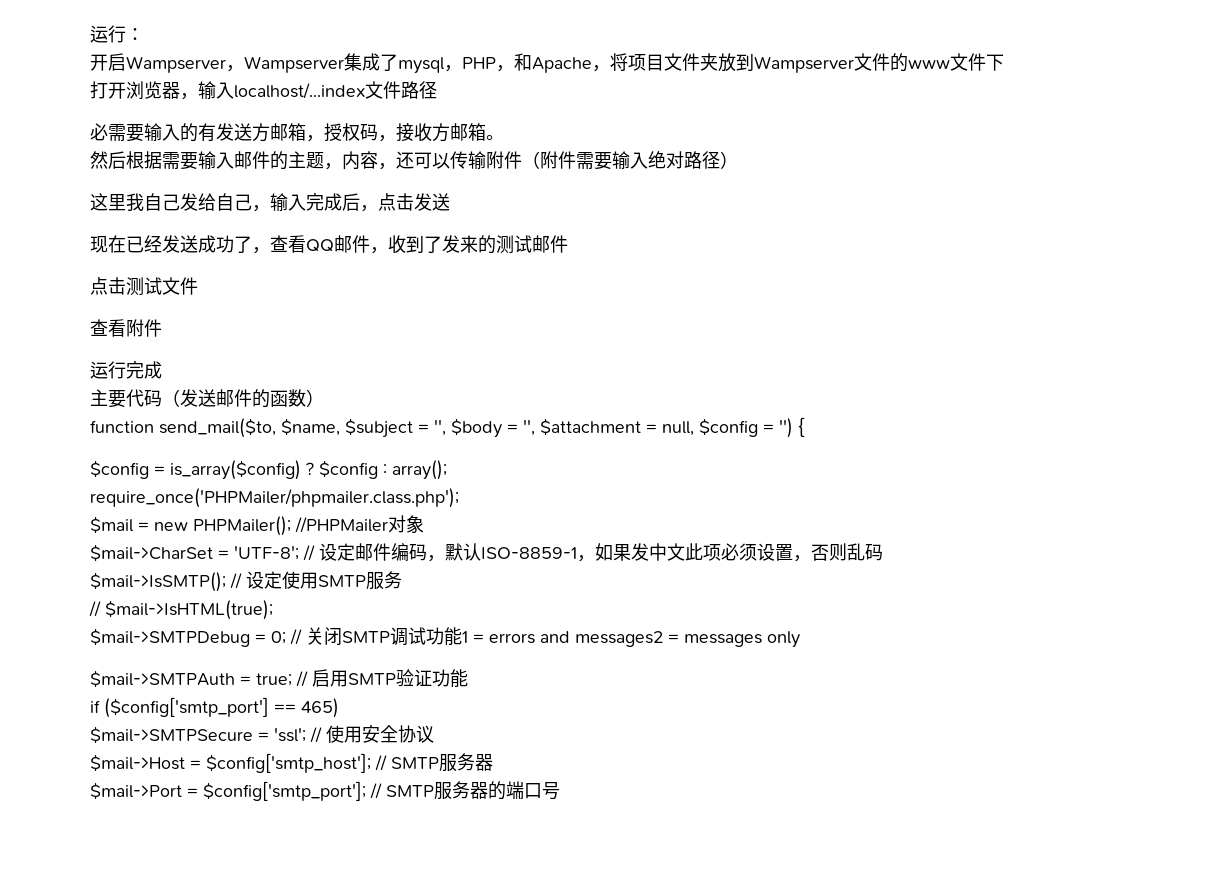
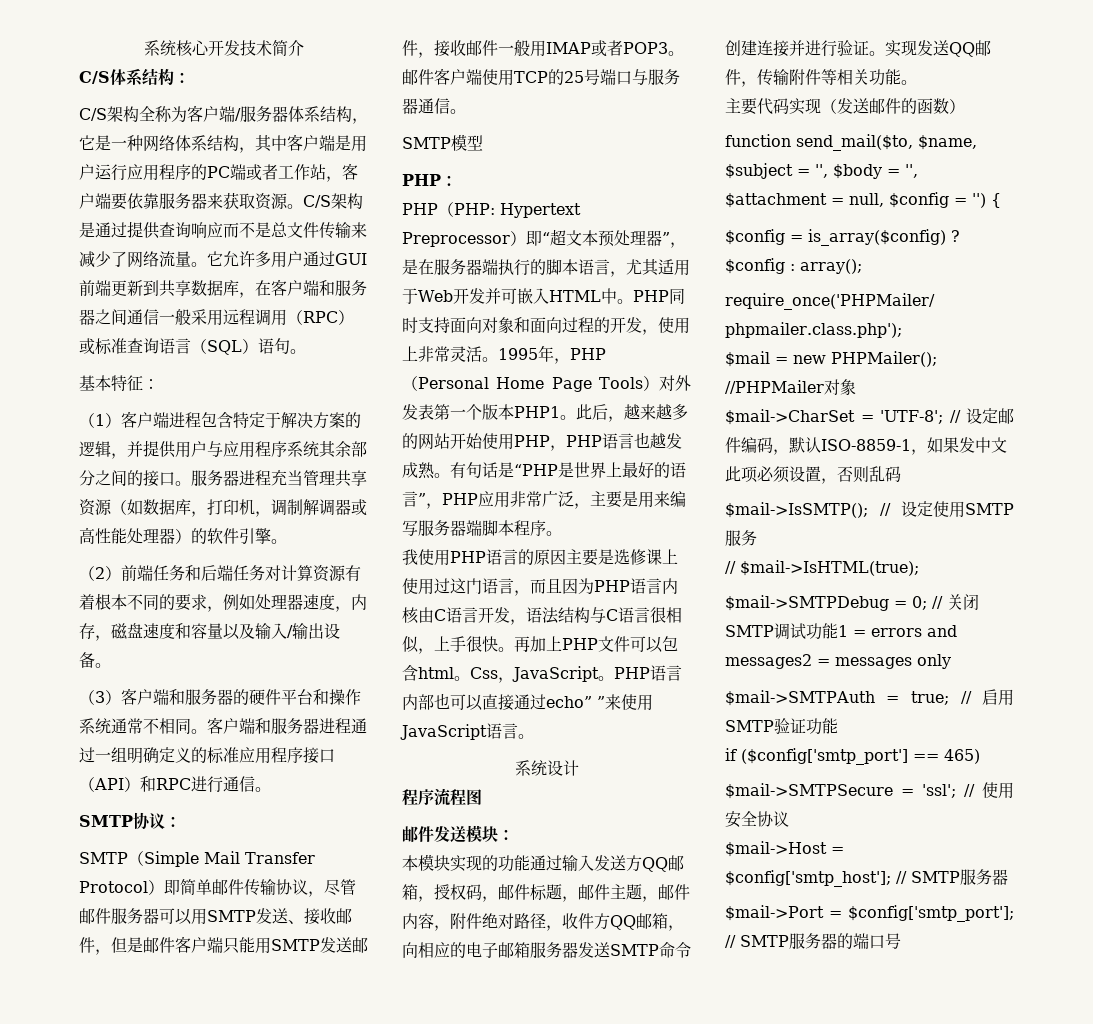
- 运行：
- 开启Wampserver，Wampserver集成了mysql，PHP，和Apache，将项目文件夹放到Wampserver文件的www文件下
- 打开浏览器，输入localhost/...index文件路径
- 必需要输入的有发送方邮箱，授权码，接收方邮箱。
- 然后根据需要输入邮件的主题，内容，还可以传输附件（附件需要输入绝对路径）
- 这里我自己发给自己，输入完成后，点击发送
- 现在已经发送成功了，查看QQ邮件，收到了发来的测试邮件
- 点击测试文件
- 查看附件
- 运行完成
+ 系统核心开发技术简介
+ C/S体系结构：
+ C/S架构全称为客户端/服务器体系结构，它是一种网络体系结构，其中客户端是用户运行应用程序的PC端或者工作站，客户端要依靠服务器来获取资源。C/S架构是通过提供查询响应而不是总文件传输来减少了网络流量。它允许多用户通过GUI前端更新到共享数据库，在客户端和服务器之间通信一般采用远程调用（RPC）或标准查询语言（SQL）语句。
+ 基本特征：
+ （1）客户端进程包含特定于解决方案的逻辑，并提供用户与应用程序系统其余部分之间的接口。服务器进程充当管理共享资源（如数据库，打印机，调制解调器或高性能处理器）的软件引擎。
+ （2）前端任务和后端任务对计算资源有着根本不同的要求，例如处理器速度，内存，磁盘速度和容量以及输入/输出设备。
+ （3）客户端和服务器的硬件平台和操作系统通常不相同。客户端和服务器进程通过一组明确定义的标准应用程序接口（API）和RPC进行通信。
+ SMTP协议：
+ SMTP（Simple Mail Transfer Protocol）即简单邮件传输协议，尽管邮件服务器可以用SMTP发送、接收邮件，但是邮件客户端只能用SMTP发送邮件，接收邮件一般用IMAP或者POP3。邮件客户端使用TCP的25号端口与服务器通信。
+ SMTP模型
+ PHP：
+ PHP（PHP: Hypertext Preprocessor）即“超文本预处理器”，是在服务器端执行的脚本语言，尤其适用于Web开发并可嵌入HTML中。PHP同时支持面向对象和面向过程的开发，使用上非常灵活。1995年，PHP（Personal Home Page Tools）对外发表第一个版本PHP1。此后，越来越多的网站开始使用PHP，PHP语言也越发成熟。有句话是“PHP是世界上最好的语言”，PHP应用非常广泛，主要是用来编写服务器端脚本程序。
+ 我使用PHP语言的原因主要是选修课上使用过这门语言，而且因为PHP语言内核由C语言开发，语法结构与C语言很相似，上手很快。再加上PHP文件可以包含html。Css，JavaScript。PHP语言内部也可以直接通过echo” ”来使用JavaScript语言。
+ 系统设计
+ 程序流程图
+ 邮件发送模块：
+ 本模块实现的功能通过输入发送方QQ邮箱，授权码，邮件标题，邮件主题，邮件内容，附件绝对路径，收件方QQ邮箱，向相应的电子邮箱服务器发送SMTP命令创建连接并进行验证。实现发送QQ邮件，传输附件等相关功能。
- 主要代码（发送邮件的函数）
+ 主要代码实现（发送邮件的函数）

